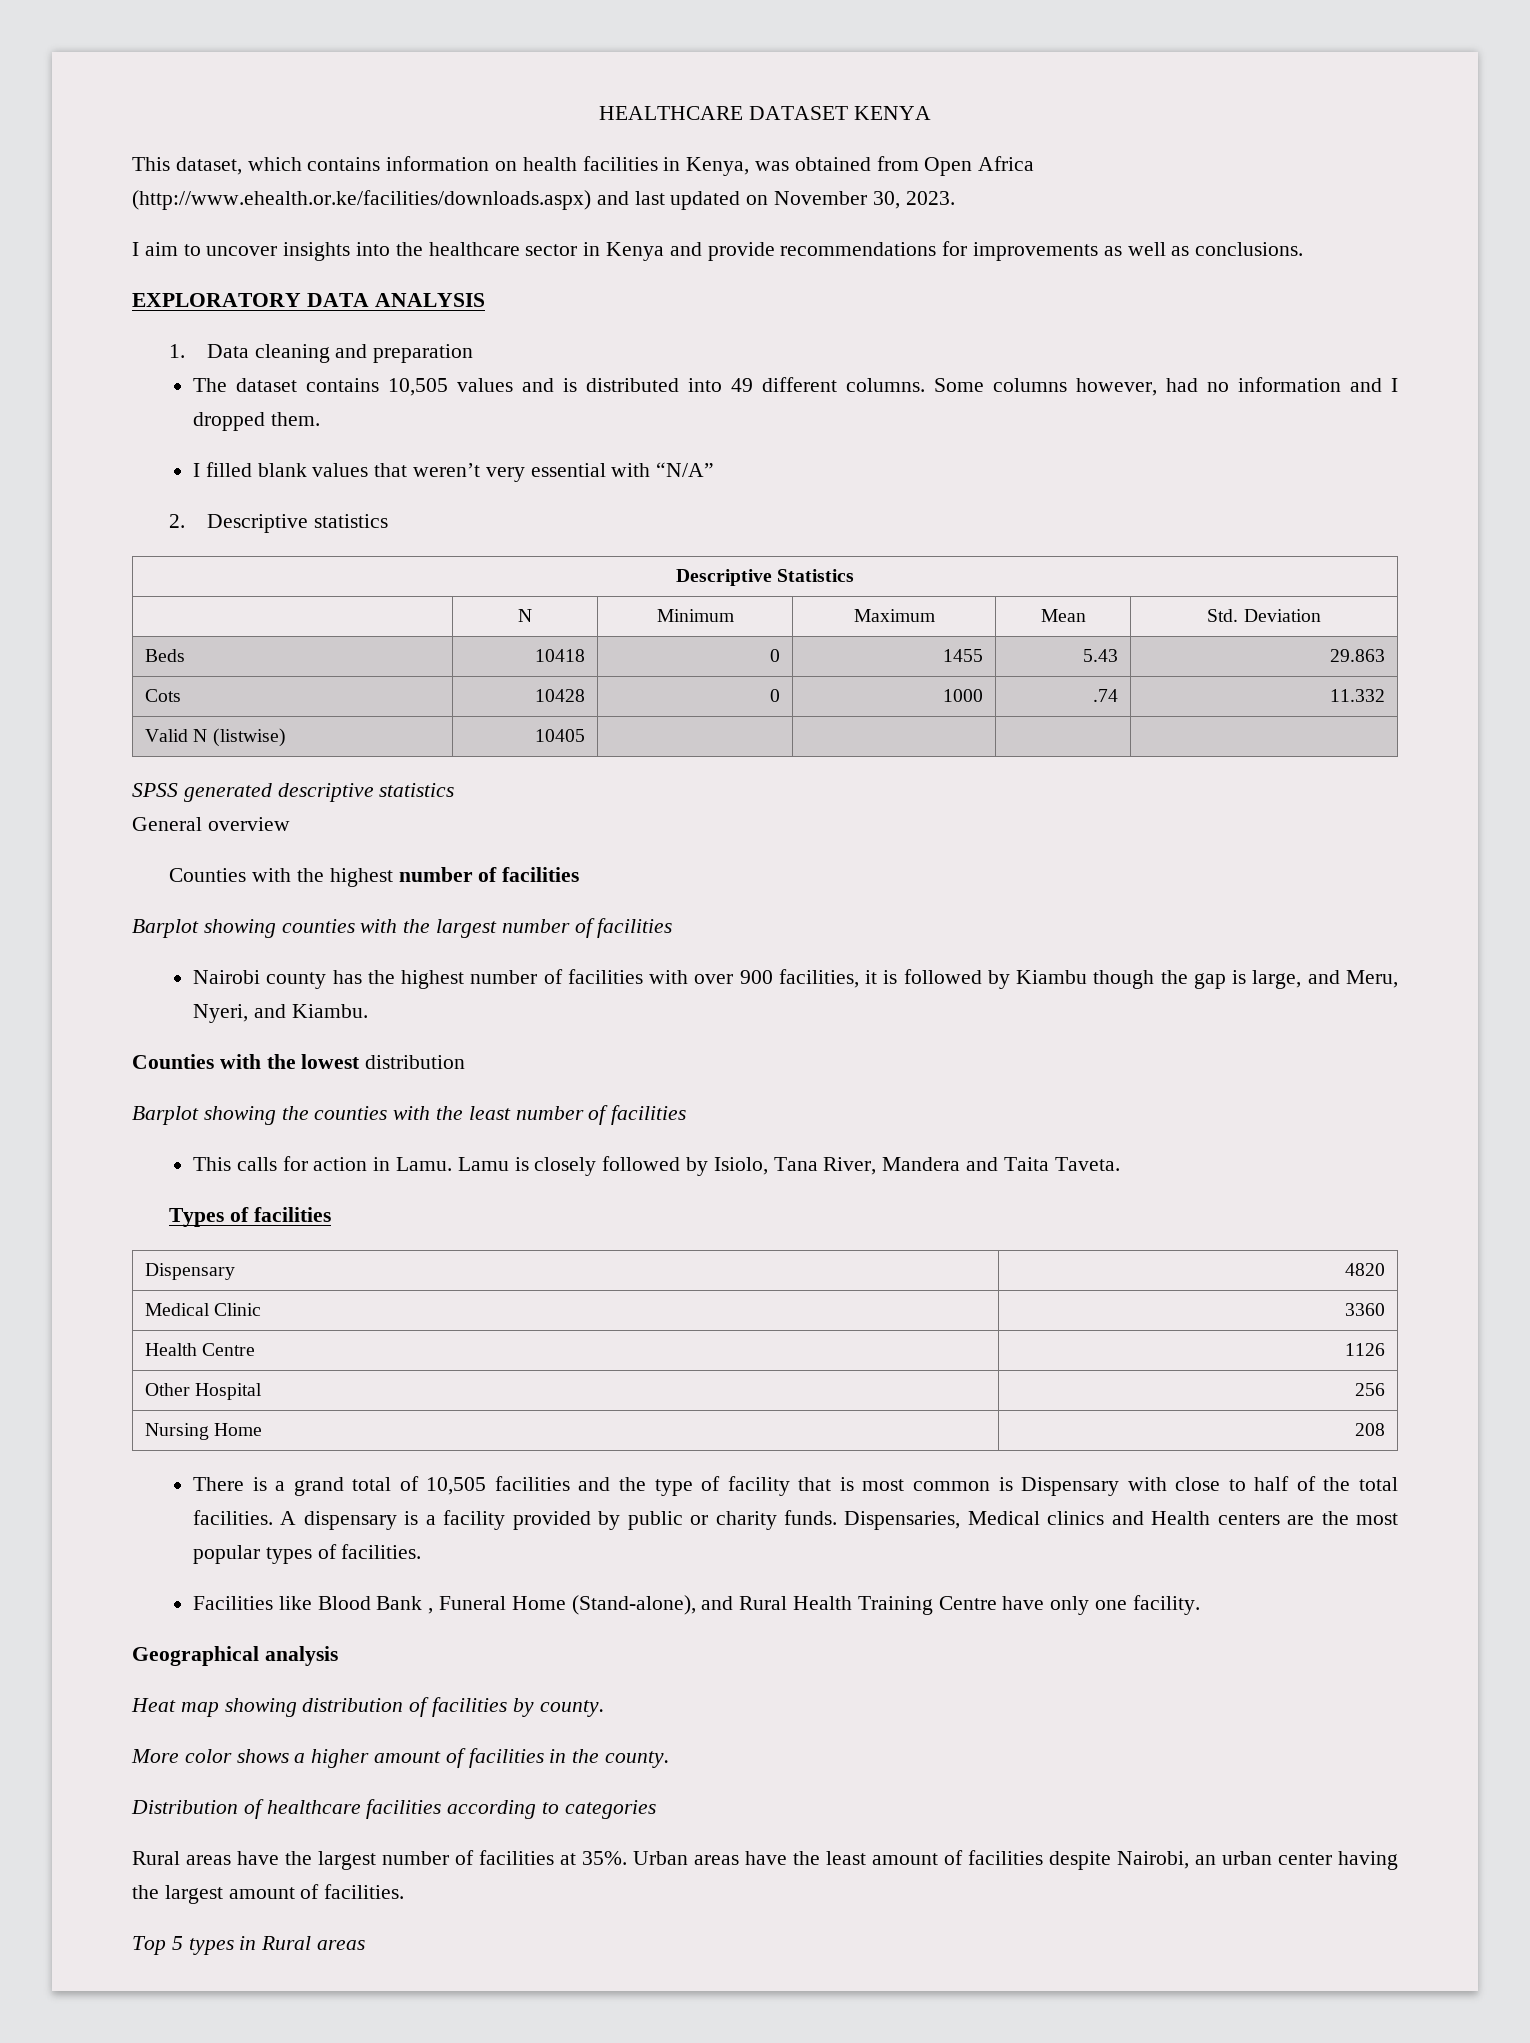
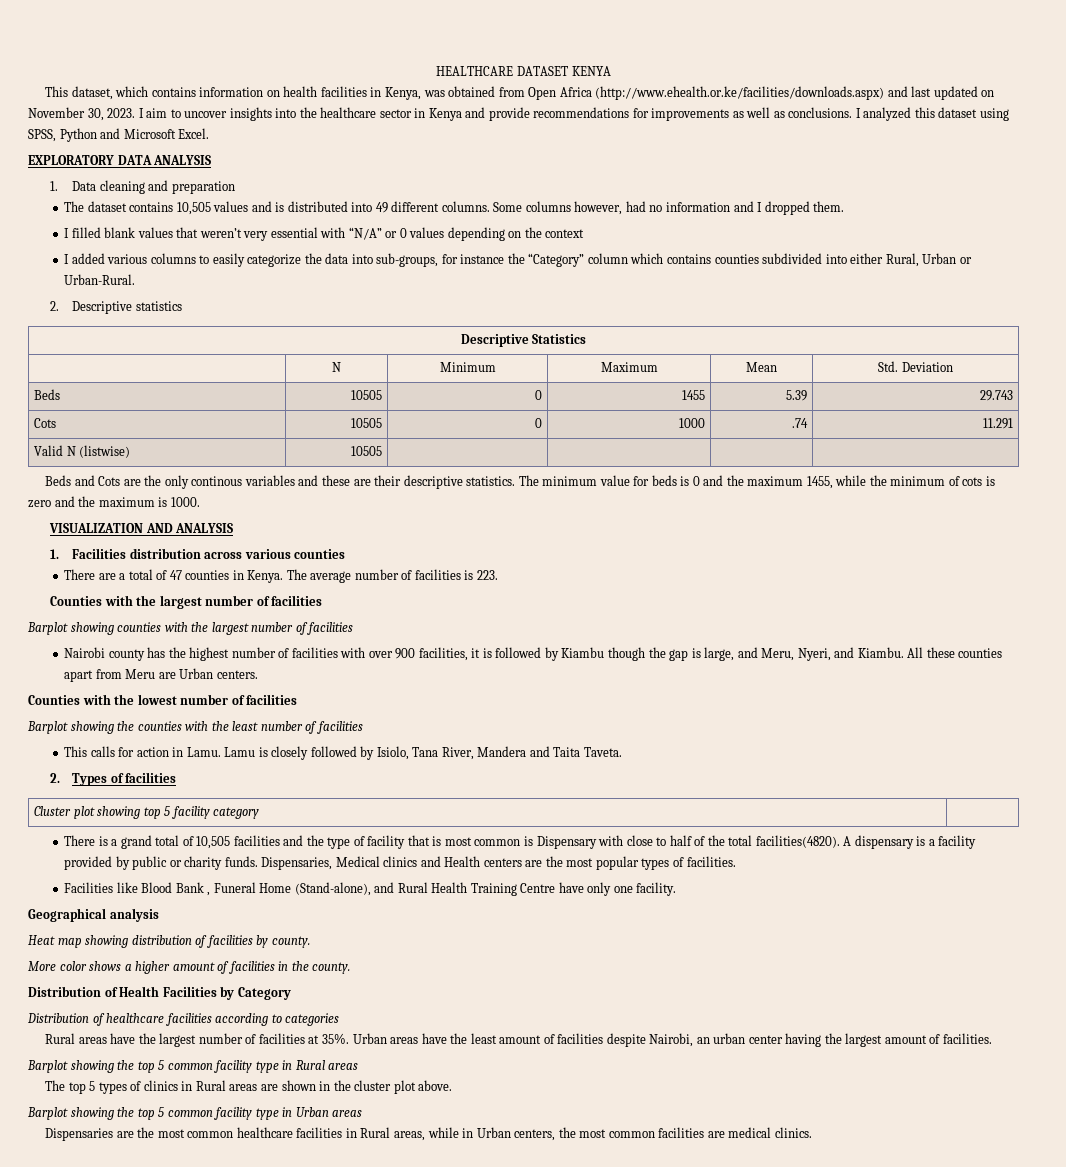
- This dataset, which contains information on health facilities in Kenya, was obtained from Open Africa (http://www.ehealth.or.ke/facilities/downloads.aspx) and last updated on November 30, 2023.
- I aim to uncover insights into the healthcare sector in Kenya and provide recommendations for improvements as well as conclusions.
+ This dataset, which contains information on health facilities in Kenya, was obtained from Open Africa (http://www.ehealth.or.ke/facilities/downloads.aspx) and last updated on November 30, 2023. I aim to uncover insights into the healthcare sector in Kenya and provide recommendations for improvements as well as conclusions. I analyzed this dataset using SPSS, Python and Microsoft Excel.
- I filled blank values that weren’t very essential with “N/A”
+ I filled blank values that weren’t very essential with “N/A” or 0 values depending on the context
+ I added various columns to easily categorize the data into sub-groups, for instance the “Category” column which contains counties subdivided into either Rural, Urban or Urban-Rural.
- Beds | 10418 | 0 | 1455 | 5.43 | 29.863
+ Beds | 10505 | 0 | 1455 | 5.39 | 29.743
- Cots | 10428 | 0 | 1000 | .74 | 11.332
+ Cots | 10505 | 0 | 1000 | .74 | 11.291
- Valid N (listwise) | 10405 | | | |
- SPSS generated descriptive statistics
- General overview
- Counties with the highest number of facilities
+ Valid N (listwise) | 10505 | | | |
+ Beds and Cots are the only continous variables and these are their descriptive statistics. The minimum value for beds is 0 and the maximum 1455, while the minimum of cots is zero and the maximum is 1000.
+ VISUALIZATION AND ANALYSIS
+ 1. Facilities distribution across various counties
+ There are a total of 47 counties in Kenya. The average number of facilities is 223.
+ Counties with the largest number of facilities
+ All these counties apart from Meru are Urban centers.
- Counties with the lowest distribution
+ Counties with the lowest number of facilities
- Types of facilities
+ 2. Types of facilities
- Dispensary | 4820
- Medical Clinic | 3360
- Health Centre | 1126
- Other Hospital | 256
- Nursing Home | 208
+ Cluster plot showing top 5 facility category |
- There is a grand total of 10,505 facilities and the type of facility that is most common is Dispensary with close to half of the total facilities.
+ There is a grand total of 10,505 facilities and the type of facility that is most common is Dispensary with close to half of the total facilities(4820).
+ Distribution of Health Facilities by Category
- Top 5 types in Rural areas
+ Barplot showing the top 5 common facility type in Rural areas
+ The top 5 types of clinics in Rural areas are shown in the cluster plot above.
+ Barplot showing the top 5 common facility type in Urban areas
+ Dispensaries are the most common healthcare facilities in Rural areas, while in Urban centers, the most common facilities are medical clinics.

